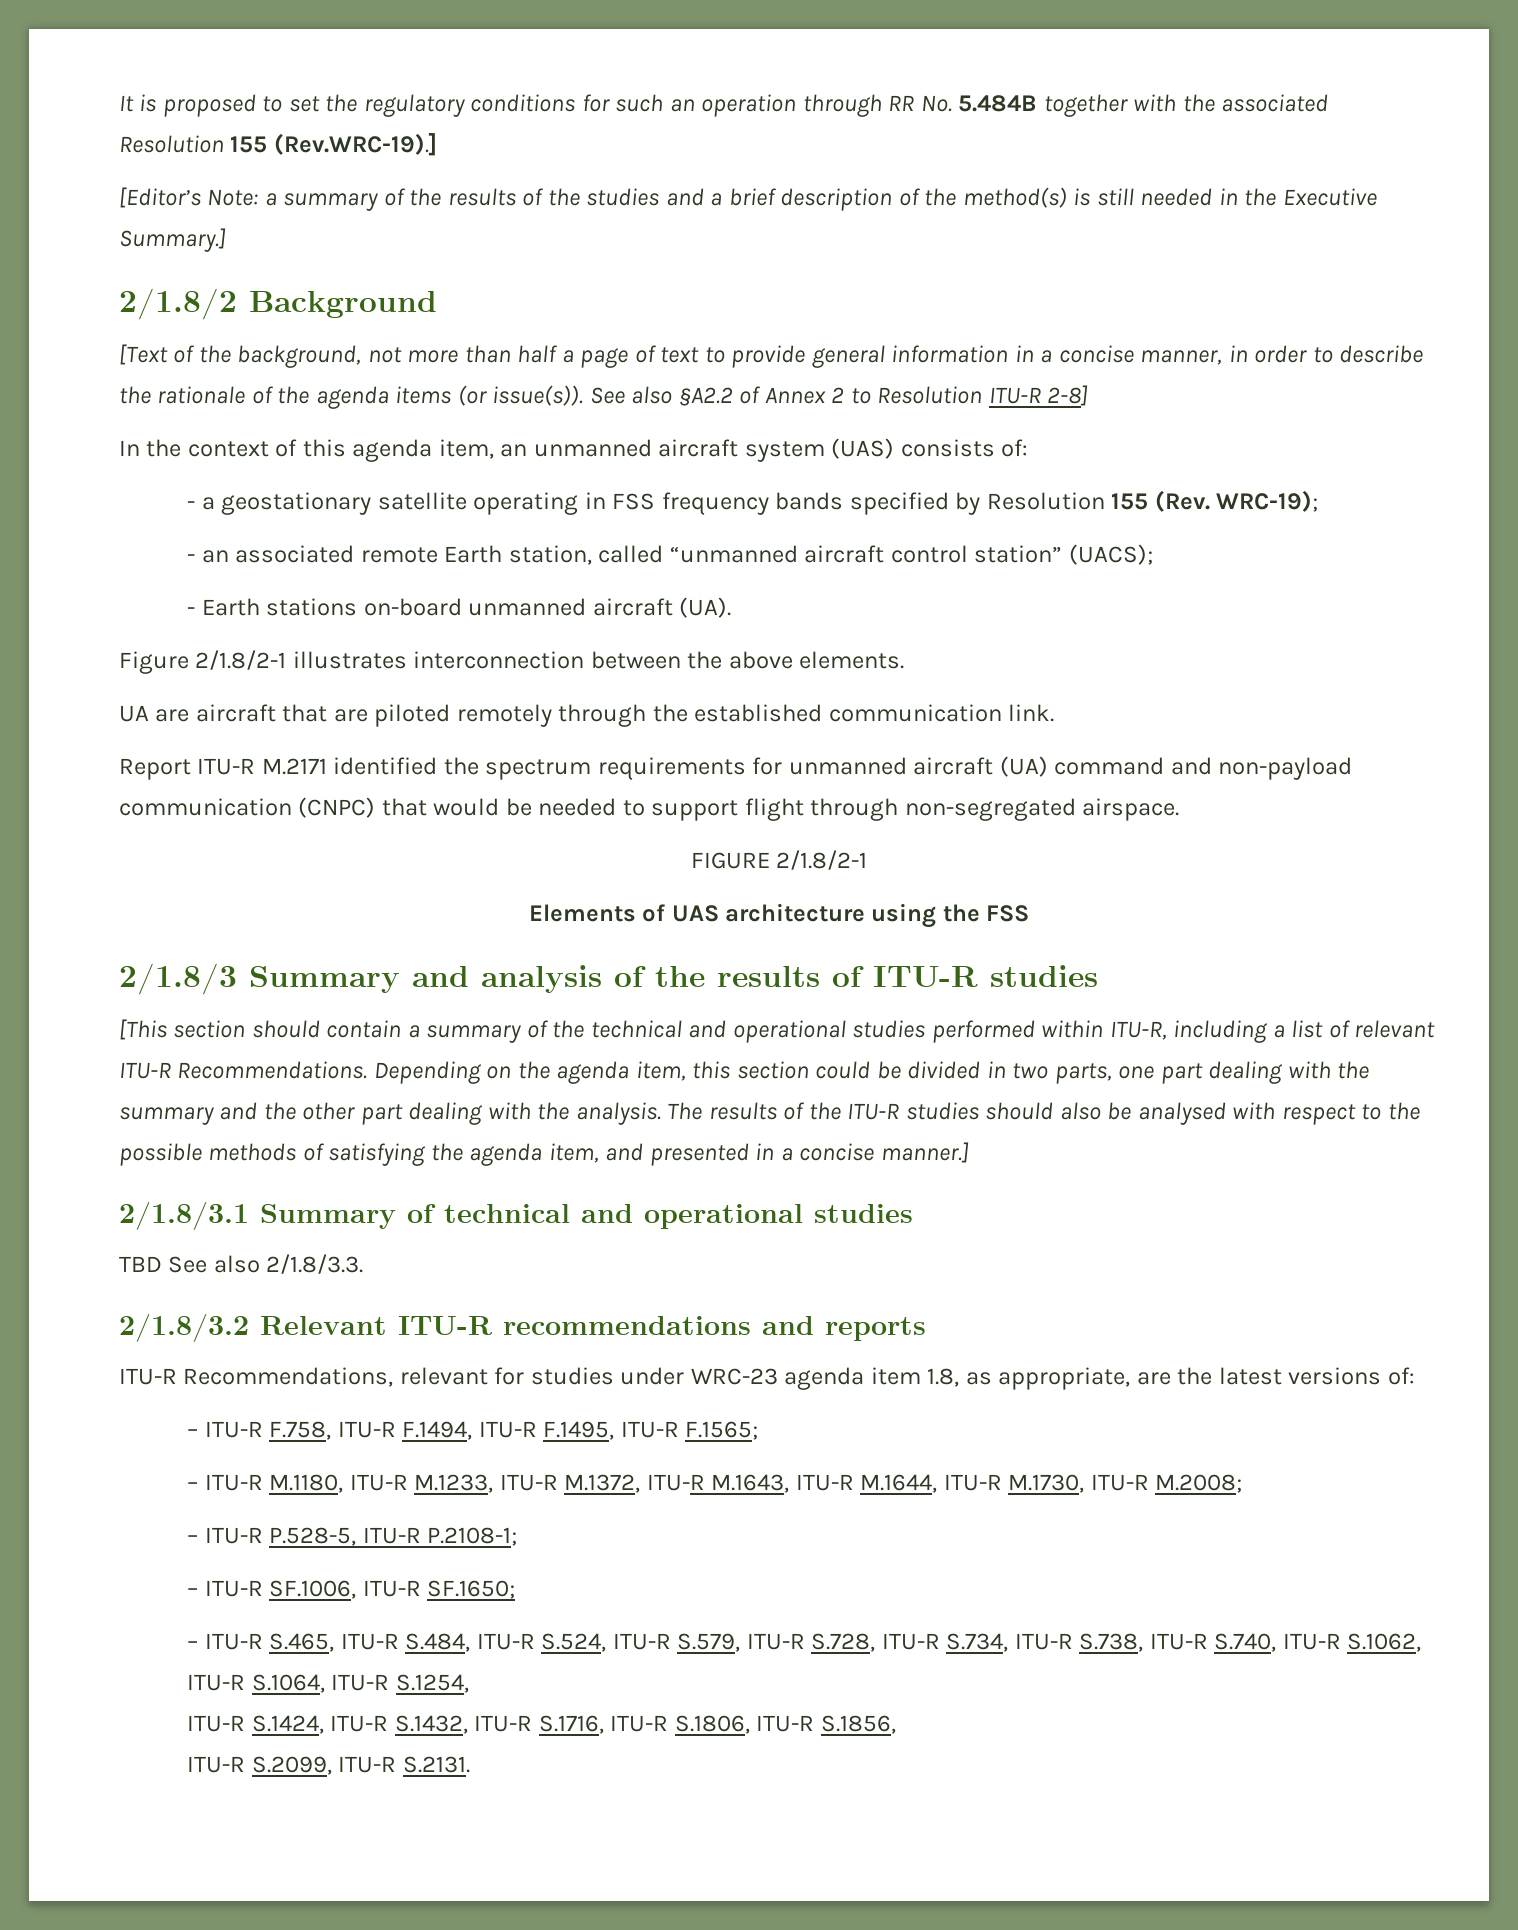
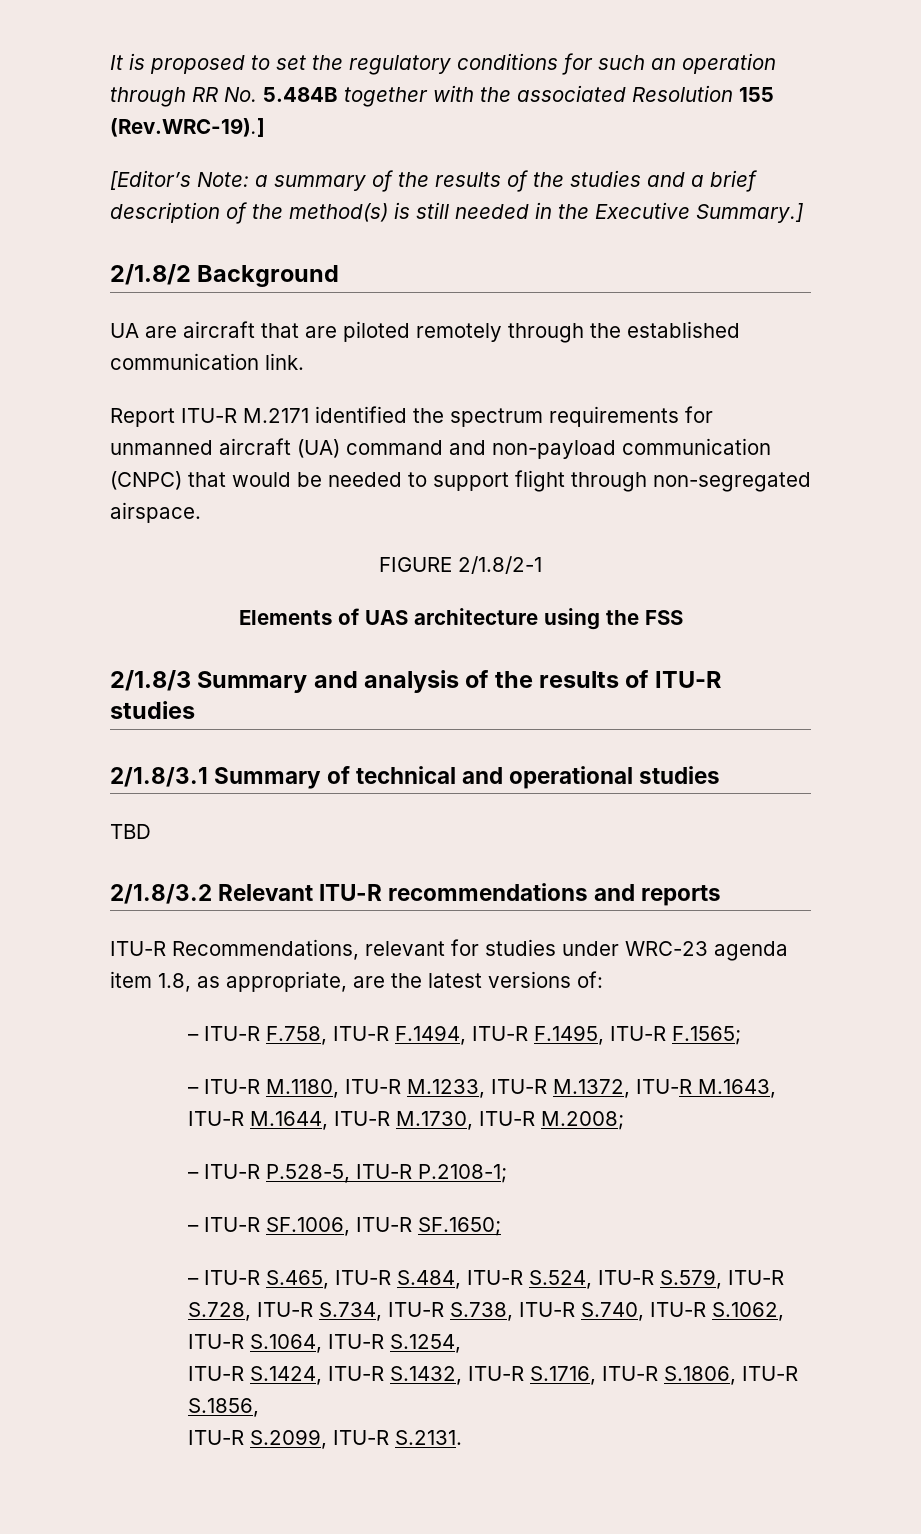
- [Text of the background, not more than half a page of text to provide general information in a concise manner, in order to describe the rationale of the agenda items (or issue(s)). See also §A2.2 of Annex 2 to Resolution ITU-R 2-8]
- In the context of this agenda item, an unmanned aircraft system (UAS) consists of:
- - a geostationary satellite operating in FSS frequency bands specified by Resolution 155 (Rev. WRC-19);
- - an associated remote Earth station, called “unmanned aircraft control station” (UACS);
- - Earth stations on-board unmanned aircraft (UA).
- Figure 2/1.8/2-1 illustrates interconnection between the above elements.
- [This section should contain a summary of the technical and operational studies performed within ITU-R, including a list of relevant ITU-R Recommendations. Depending on the agenda item, this section could be divided in two parts, one part dealing with the summary and the other part dealing with the analysis. The results of the ITU-R studies should also be analysed with respect to the possible methods of satisfying the agenda item, and presented in a concise manner.]
- TBD See also 2/1.8/3.3.
+ TBD

